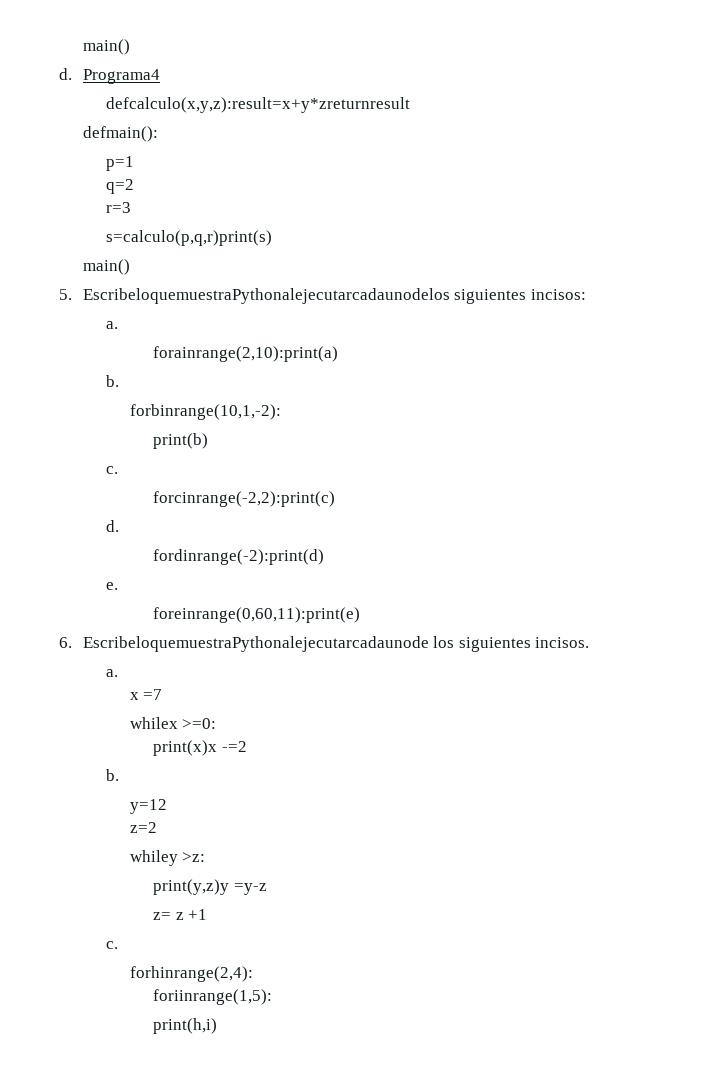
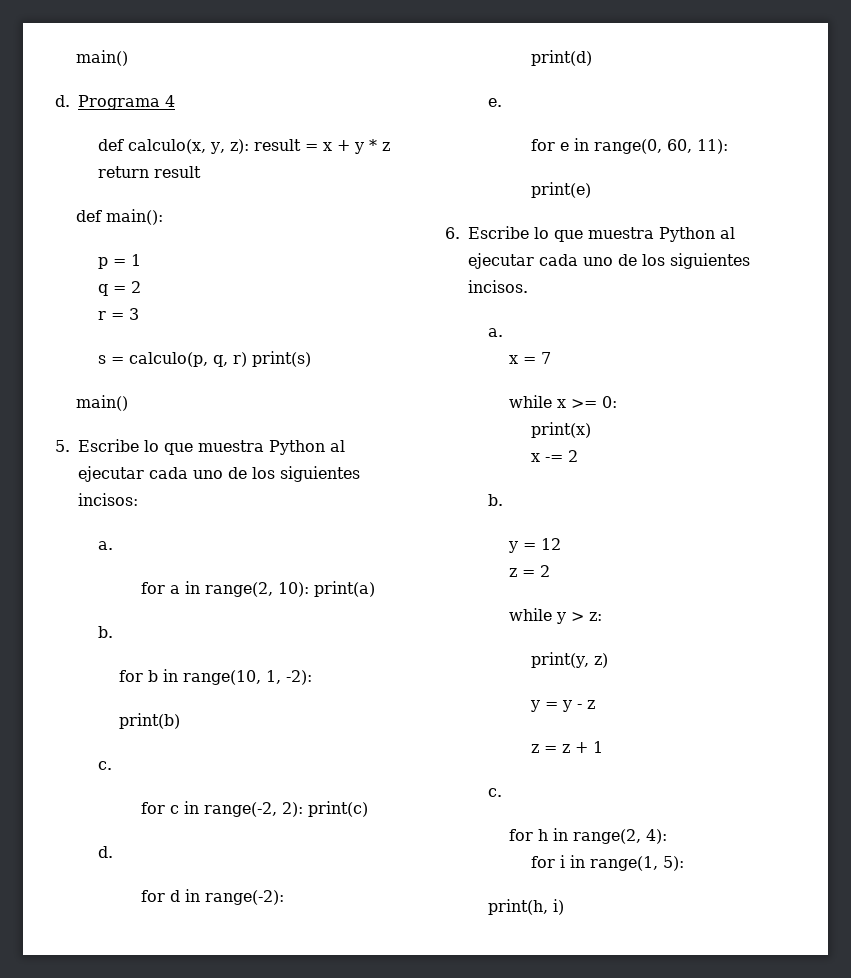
- Programa4
- defcalculo(x,y,z):result=x+y*zreturnresult
- defmain():
- p=1
- q=2
- r=3
- s=calculo(p,q,r)print(s)
+ Programa 4
+ def calculo(x, y, z): result = x + y * z return result
+ def main():
+ p = 1
+ q = 2
+ r = 3
+ s = calculo(p, q, r) print(s)
  main()
- 5. EscribeloquemuestraPythonalejecutarcadaunodelos siguientes incisos:
+ 5. Escribe lo que muestra Python al ejecutar cada uno de los siguientes incisos:
  a.
- forainrange(2,10):print(a)
+ for a in range(2, 10): print(a)
  b.
- forbinrange(10,1,-2):
+ for b in range(10, 1, -2):
  print(b)
  c.
- forcinrange(-2,2):print(c)
+ for c in range(-2, 2): print(c)
  d.
- fordinrange(-2):print(d)
+ for d in range(-2):
+ print(d)
  e.
- foreinrange(0,60,11):print(e)
- 6. EscribeloquemuestraPythonalejecutarcadaunode los siguientes incisos.
+ for e in range(0, 60, 11):
+ print(e)
+ 6. Escribe lo que muestra Python al ejecutar cada uno de los siguientes incisos.
- x =7
- whilex >=0:
- print(x)x -=2
+ x = 7
+ while x >= 0:
+ print(x)
+ x -= 2
  b.
- y=12
- z=2
- whiley >z:
- print(y,z)y =y-z
- z= z +1
+ y = 12
+ z = 2
+ while y > z:
+ print(y, z)
+ y = y - z
+ z = z + 1
  c.
- forhinrange(2,4):
- foriinrange(1,5):
- print(h,i)
+ for h in range(2, 4):
+ for i in range(1, 5):
+ print(h, i)

